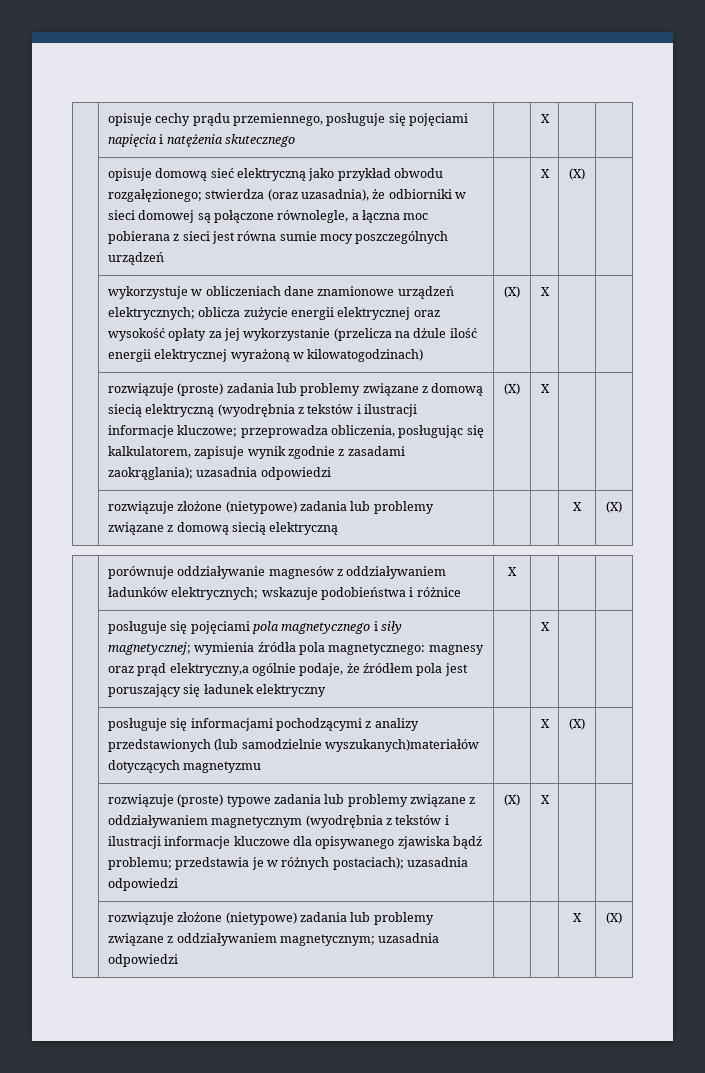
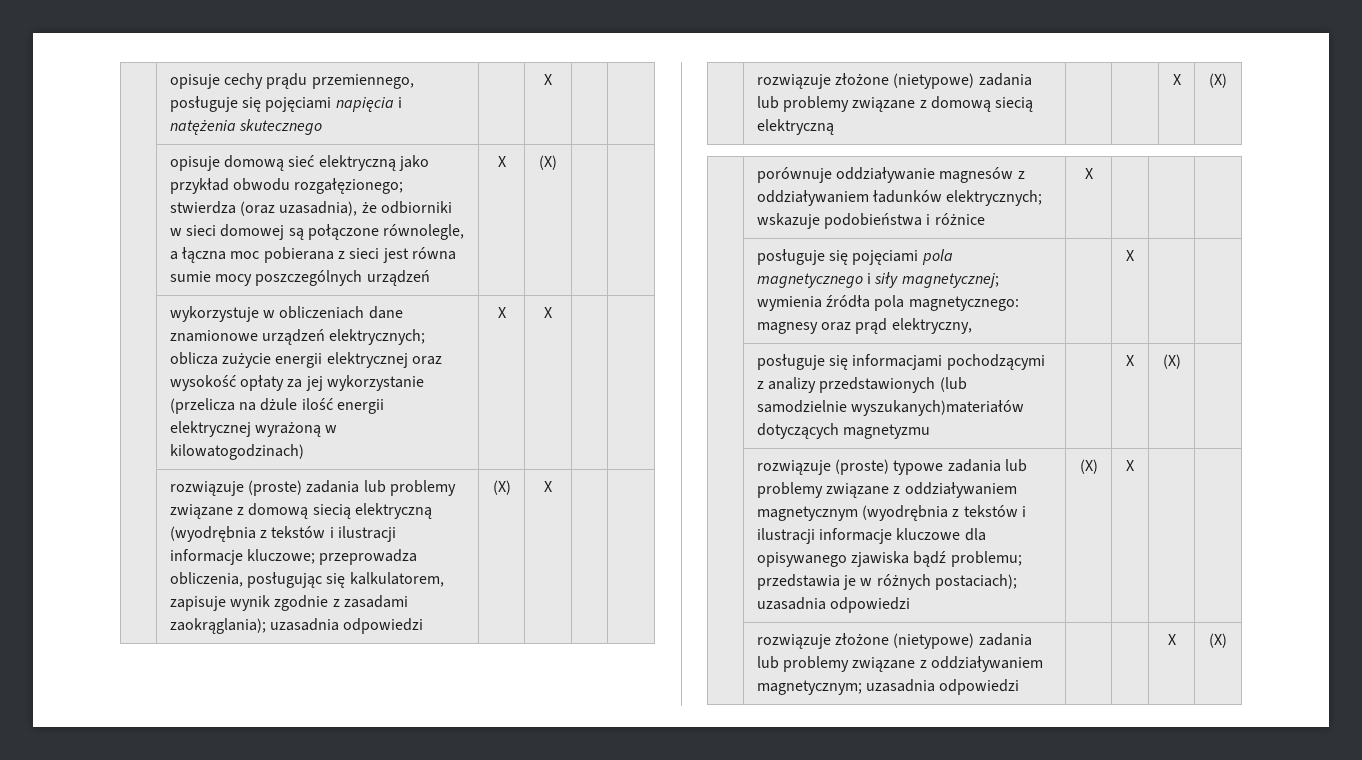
- | opisuje domową sieć elektryczną jako przykład obwodu rozgałęzionego; stwierdza (oraz uzasadnia), że odbiorniki w sieci domowej są połączone równolegle, a łączna moc pobierana z sieci jest równa sumie mocy poszczególnych urządzeń | | X | (X) |
+ | opisuje domową sieć elektryczną jako przykład obwodu rozgałęzionego; stwierdza (oraz uzasadnia), że odbiorniki w sieci domowej są połączone równolegle, a łączna moc pobierana z sieci jest równa sumie mocy poszczególnych urządzeń | X | (X) | |
- | wykorzystuje w obliczeniach dane znamionowe urządzeń elektrycznych; oblicza zużycie energii elektrycznej oraz wysokość opłaty za jej wykorzystanie (przelicza na dżule ilość energii elektrycznej wyrażoną w kilowatogodzinach) | (X) | X | |
+ | wykorzystuje w obliczeniach dane znamionowe urządzeń elektrycznych; oblicza zużycie energii elektrycznej oraz wysokość opłaty za jej wykorzystanie (przelicza na dżule ilość energii elektrycznej wyrażoną w kilowatogodzinach) | X | X | |
- | posługuje się pojęciami pola magnetycznego i siły magnetycznej; wymienia źródła pola magnetycznego: magnesy oraz prąd elektryczny,a ogólnie podaje, że źródłem pola jest poruszający się ładunek elektryczny | | X | |
+ | posługuje się pojęciami pola magnetycznego i siły magnetycznej; wymienia źródła pola magnetycznego: magnesy oraz prąd elektryczny, | | X | |

